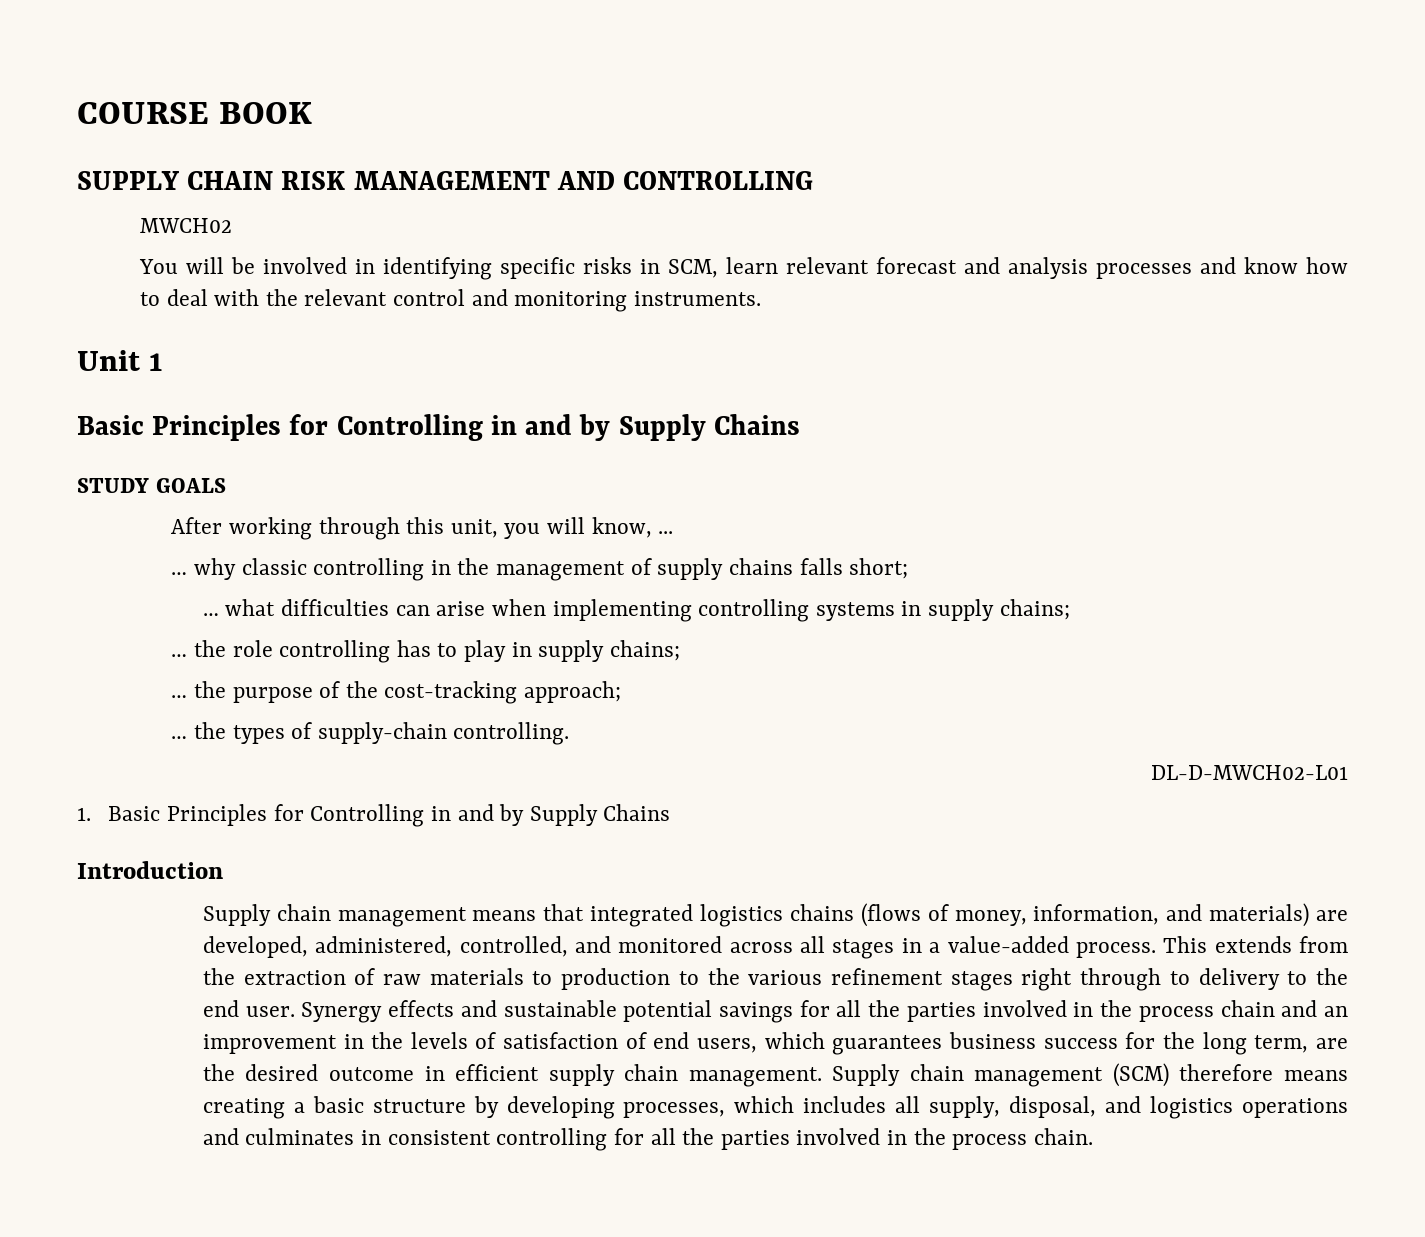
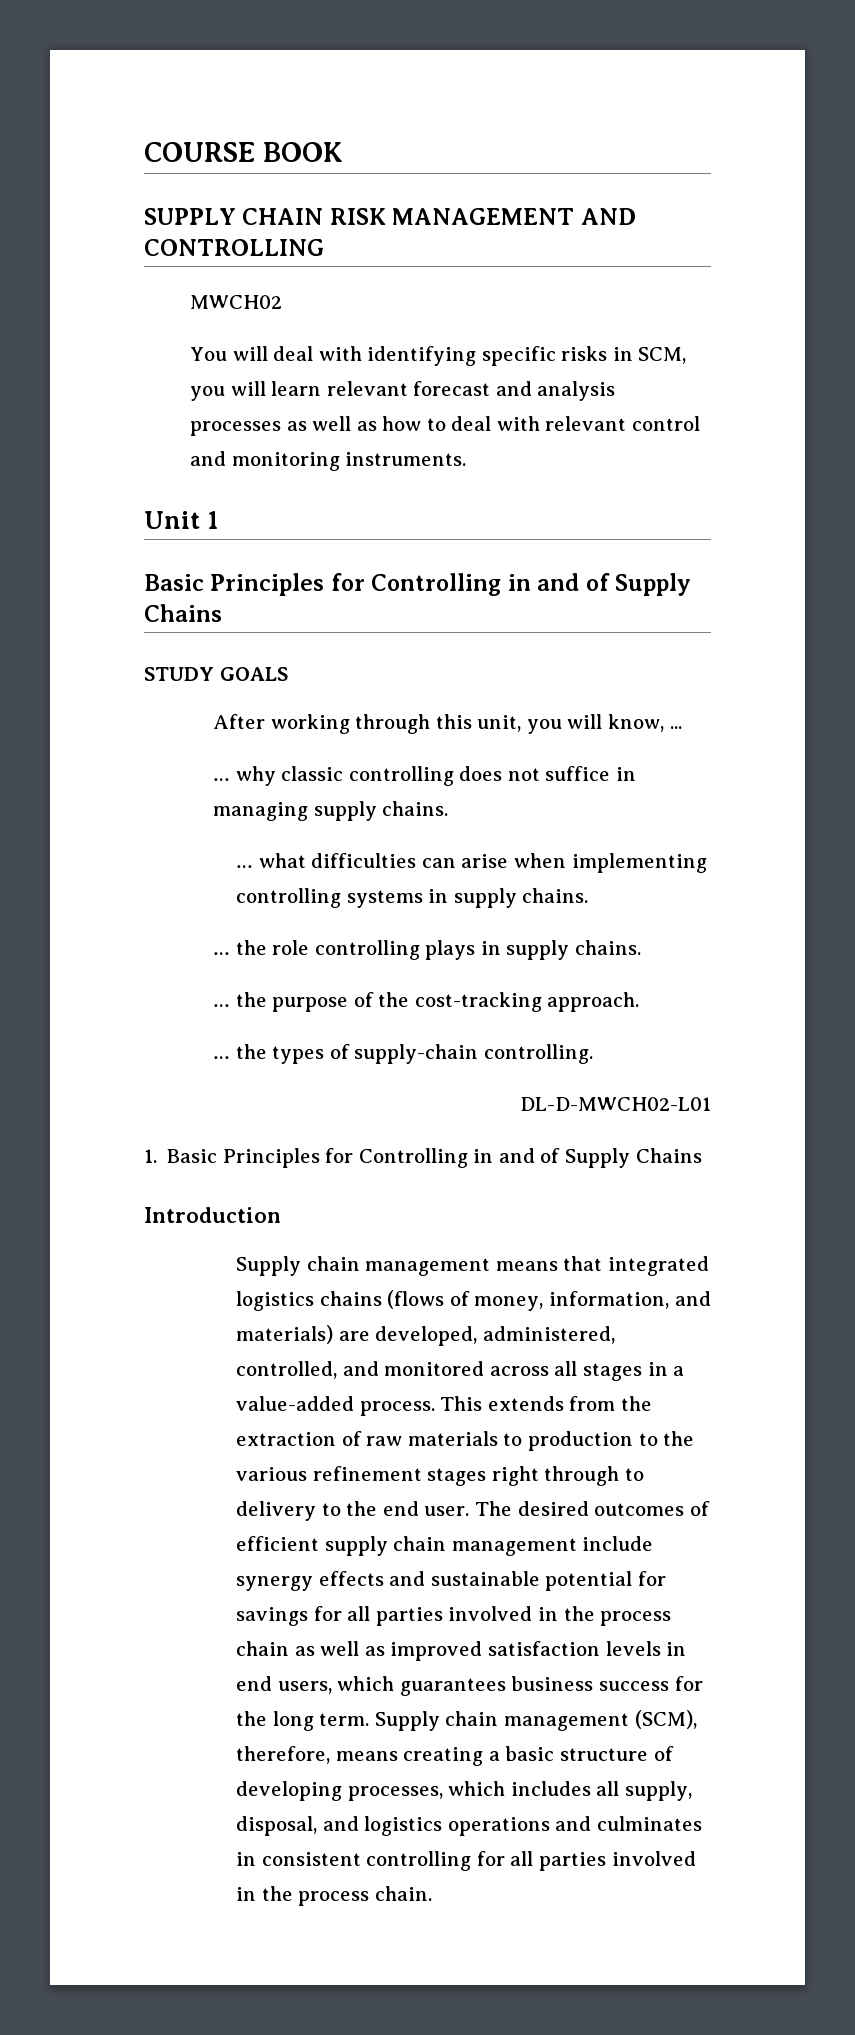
- You will be involved in identifying specific risks in SCM, learn relevant forecast and analysis processes and know how to deal with the relevant control and monitoring instruments.
+ You will deal with identifying specific risks in SCM, you will learn relevant forecast and analysis processes as well as how to deal with relevant control and monitoring instruments.
  Unit 1
- Basic Principles for Controlling in and by Supply Chains
+ Basic Principles for Controlling in and of Supply Chains
- … why classic controlling in the management of supply chains falls short;
+ … why classic controlling does not suffice in managing supply chains.
- … what difficulties can arise when implementing controlling systems in supply chains;
+ … what difficulties can arise when implementing controlling systems in supply chains.
- … the role controlling has to play in supply chains;
+ … the role controlling plays in supply chains.
- … the purpose of the cost-tracking approach;
+ … the purpose of the cost-tracking approach.
- 1. Basic Principles for Controlling in and by Supply Chains
+ 1. Basic Principles for Controlling in and of Supply Chains
- Synergy effects and sustainable potential savings for all the parties involved in the process chain and an improvement in the levels of satisfaction of end users, which guarantees business success for the long term, are the desired outcome in efficient supply chain management. Supply chain management (SCM) therefore means creating a basic structure by developing processes, which includes all supply, disposal, and logistics operations and culminates in consistent controlling for all the parties involved in the process chain.
+ The desired outcomes of efficient supply chain management include synergy effects and sustainable potential for savings for all parties involved in the process chain as well as improved satisfaction levels in end users, which guarantees business success for the long term. Supply chain management (SCM), therefore, means creating a basic structure of developing processes, which includes all supply, disposal, and logistics operations and culminates in consistent controlling for all parties involved in the process chain.

